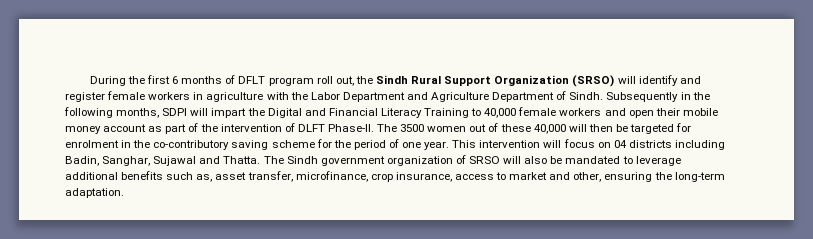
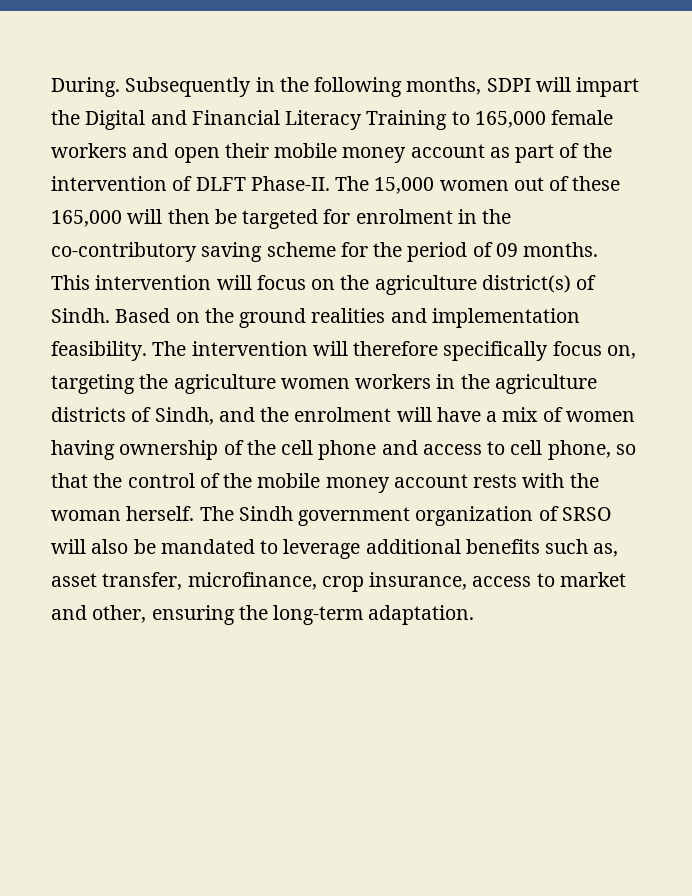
- During the first 6 months of DFLT program roll out, the Sindh Rural Support Organization (SRSO) will identify and register female workers in agriculture with the Labor Department and Agriculture Department of Sindh.
+ During.
- Subsequently in the following months, SDPI will impart the Digital and Financial Literacy Training to 40,000 female workers and open their mobile money account as part of the intervention of DLFT Phase-II.
+ Subsequently in the following months, SDPI will impart the Digital and Financial Literacy Training to 165,000 female workers and open their mobile money account as part of the intervention of DLFT Phase-II.
- The 3500 women out of these 40,000 will then be targeted for enrolment in the co-contributory saving scheme for the period of one year.
+ The 15,000 women out of these 165,000 will then be targeted for enrolment in the co-contributory saving scheme for the period of 09 months.
- This intervention will focus on 04 districts including Badin, Sanghar, Sujawal and Thatta.
+ This intervention will focus on the agriculture district(s) of Sindh. Based on the ground realities and implementation feasibility. The intervention will therefore specifically focus on, targeting the agriculture women workers in the agriculture districts of Sindh, and the enrolment will have a mix of women having ownership of the cell phone and access to cell phone, so that the control of the mobile money account rests with the woman herself.

